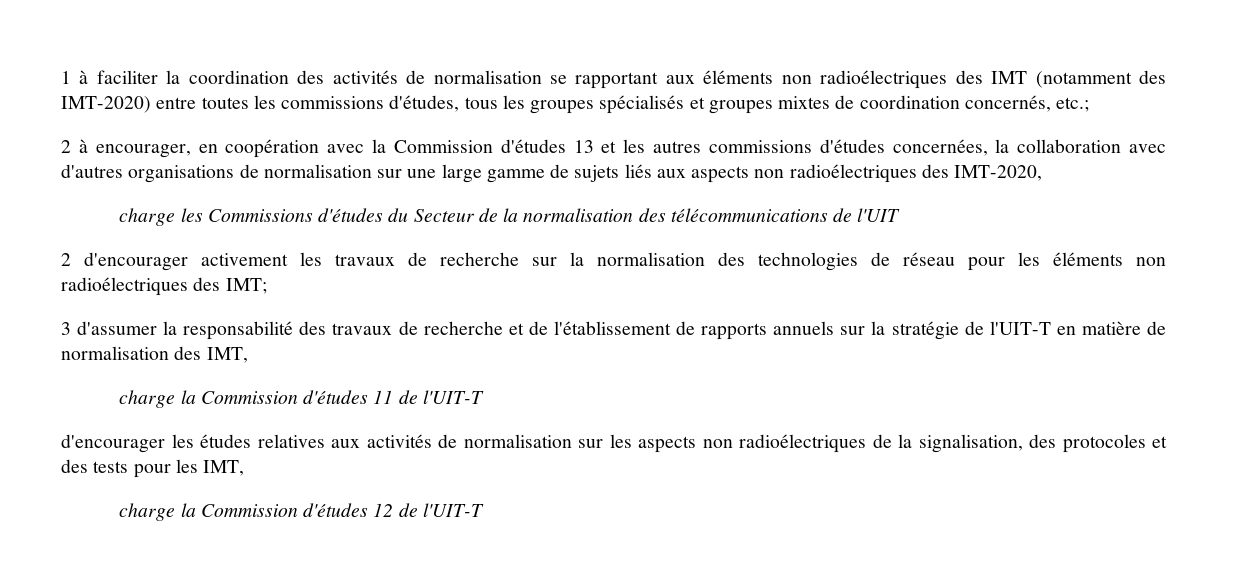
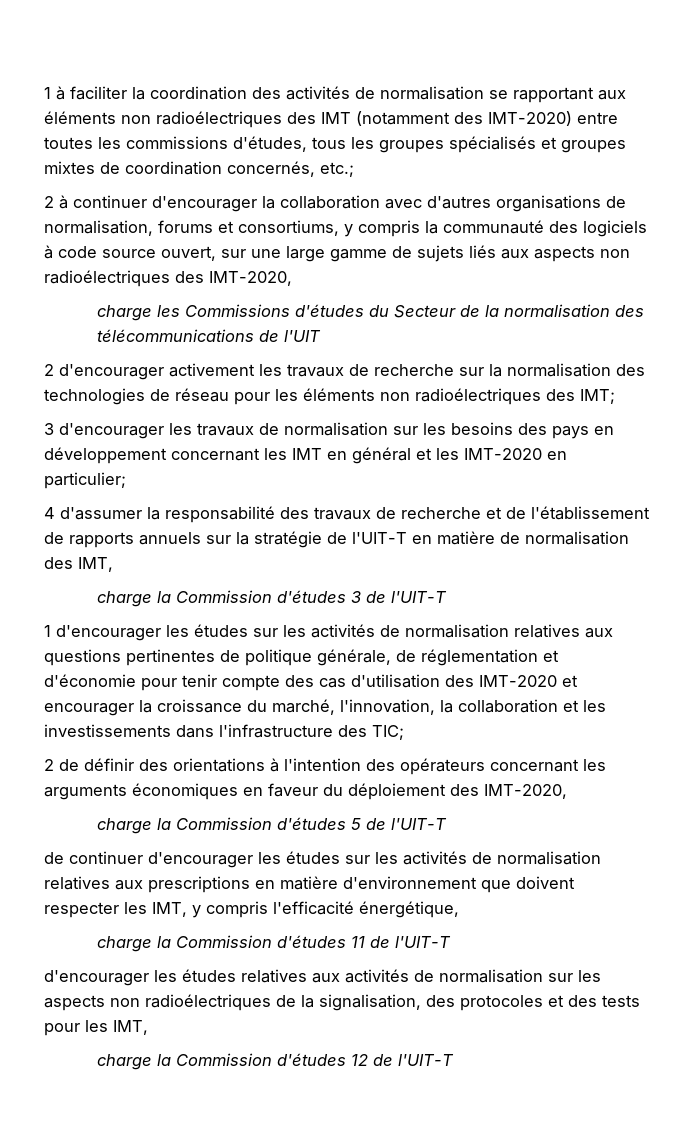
- 2 à encourager, en coopération avec la Commission d'études 13 et les autres commissions d'études concernées, la collaboration avec d'autres organisations de normalisation sur une large gamme de sujets liés aux aspects non radioélectriques des IMT-2020,
+ 2 à continuer d'encourager la collaboration avec d'autres organisations de normalisation, forums et consortiums, y compris la communauté des logiciels à code source ouvert, sur une large gamme de sujets liés aux aspects non radioélectriques des IMT-2020,
- 3 d'assumer la responsabilité des travaux de recherche et de l'établissement de rapports annuels sur la stratégie de l'UIT-T en matière de normalisation des IMT,
+ 3 d'encourager les travaux de normalisation sur les besoins des pays en développement concernant les IMT en général et les IMT-2020 en particulier;
+ 4 d'assumer la responsabilité des travaux de recherche et de l'établissement de rapports annuels sur la stratégie de l'UIT-T en matière de normalisation des IMT,
+ charge la Commission d'études 3 de l'UIT-T
+ 1 d'encourager les études sur les activités de normalisation relatives aux questions pertinentes de politique générale, de réglementation et d'économie pour tenir compte des cas d'utilisation des IMT-2020 et encourager la croissance du marché, l'innovation, la collaboration et les investissements dans l'infrastructure des TIC;
+ 2 de définir des orientations à l'intention des opérateurs concernant les arguments économiques en faveur du déploiement des IMT-2020,
+ charge la Commission d'études 5 de l'UIT-T
+ de continuer d'encourager les études sur les activités de normalisation relatives aux prescriptions en matière d'environnement que doivent respecter les IMT, y compris l'efficacité énergétique,

